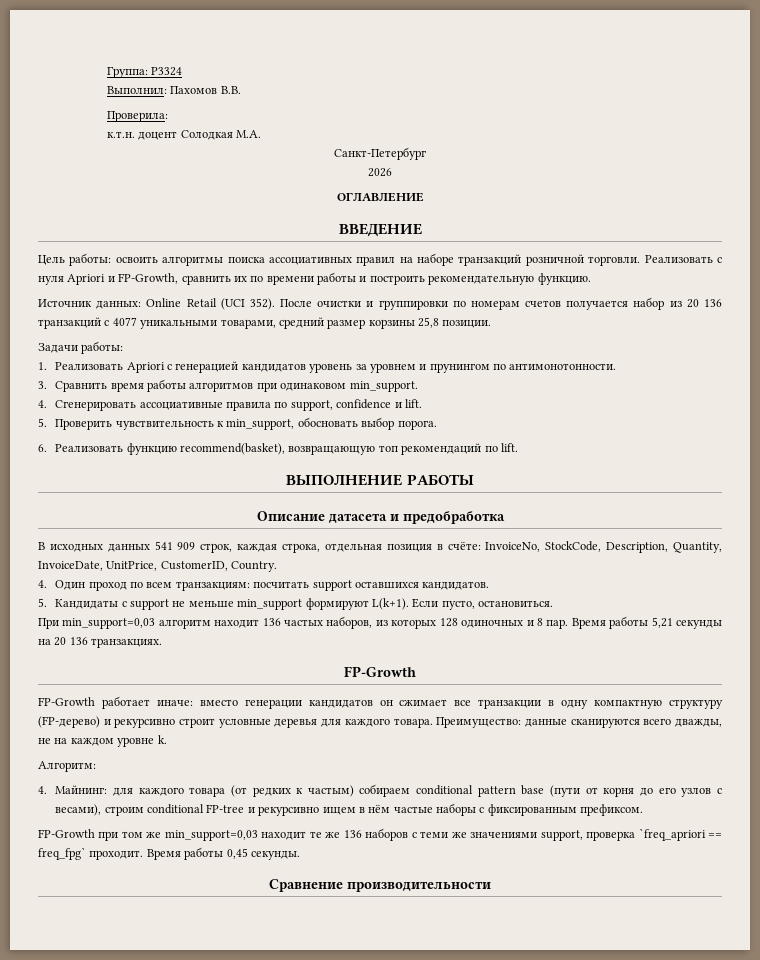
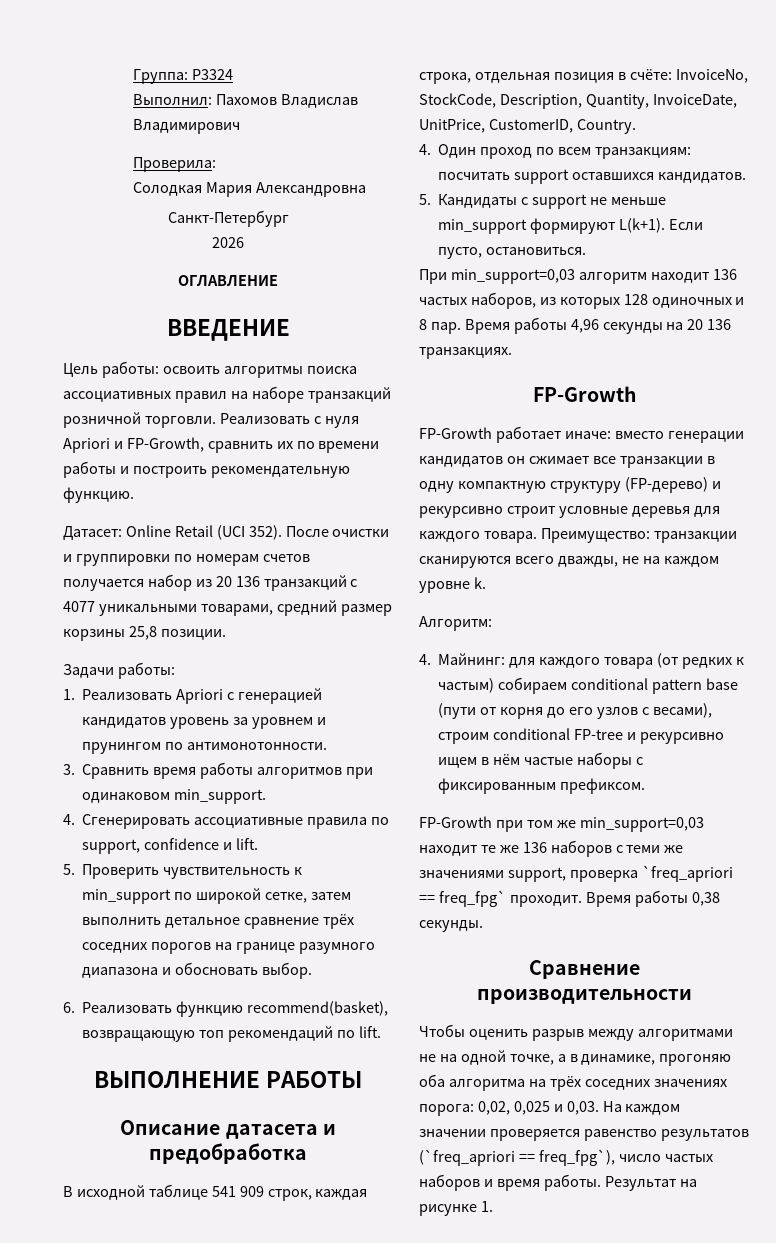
- Выполнил: Пахомов В.В.
+ Выполнил: Пахомов Владислав Владимирович
- к.т.н. доцент Солодкая М.А.
+ Солодкая Мария Александровна
- Источник данных: Online Retail (UCI 352).
+ Датасет: Online Retail (UCI 352).
- 5. Проверить чувствительность к min_support, обосновать выбор порога.
+ 5. Проверить чувствительность к min_support по широкой сетке, затем выполнить детальное сравнение трёх соседних порогов на границе разумного диапазона и обосновать выбор.
- В исходных данных 541 909 строк, каждая строка, отдельная позиция в счёте: InvoiceNo, StockCode, Description, Quantity, InvoiceDate, UnitPrice, CustomerID, Country.
+ В исходной таблице 541 909 строк, каждая строка, отдельная позиция в счёте: InvoiceNo, StockCode, Description, Quantity, InvoiceDate, UnitPrice, CustomerID, Country.
- Время работы 5,21 секунды на 20 136 транзакциях.
+ Время работы 4,96 секунды на 20 136 транзакциях.
- Преимущество: данные сканируются всего дважды, не на каждом уровне k.
+ Преимущество: транзакции сканируются всего дважды, не на каждом уровне k.
- Время работы 0,45 секунды.
+ Время работы 0,38 секунды.
+ Чтобы оценить разрыв между алгоритмами не на одной точке, а в динамике, прогоняю оба алгоритма на трёх соседних значениях порога: 0,02, 0,025 и 0,03. На каждом значении проверяется равенство результатов (`freq_apriori == freq_fpg`), число частых наборов и время работы. Результат на рисунке 1.

